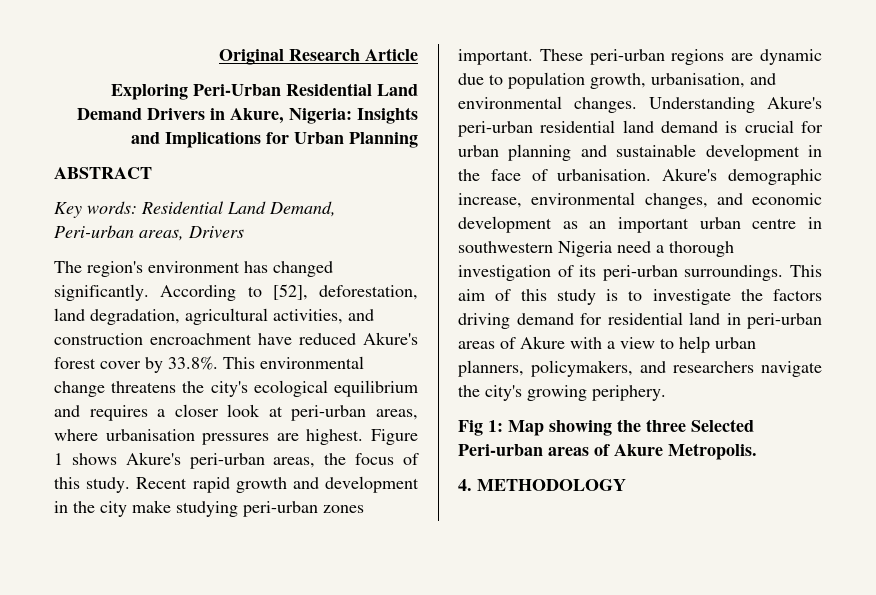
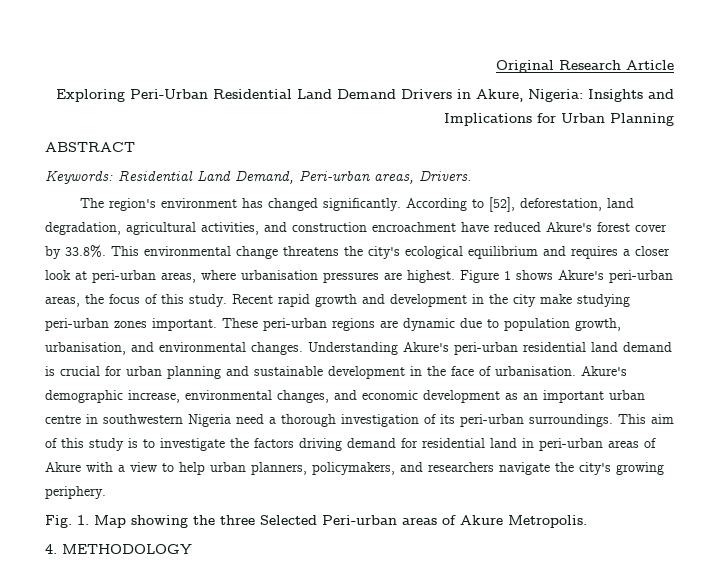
- Key words: Residential Land Demand, Peri-urban areas, Drivers
+ Keywords: Residential Land Demand, Peri-urban areas, Drivers.
- Fig 1: Map showing the three Selected Peri-urban areas of Akure Metropolis.
+ Fig. 1. Map showing the three Selected Peri-urban areas of Akure Metropolis.

